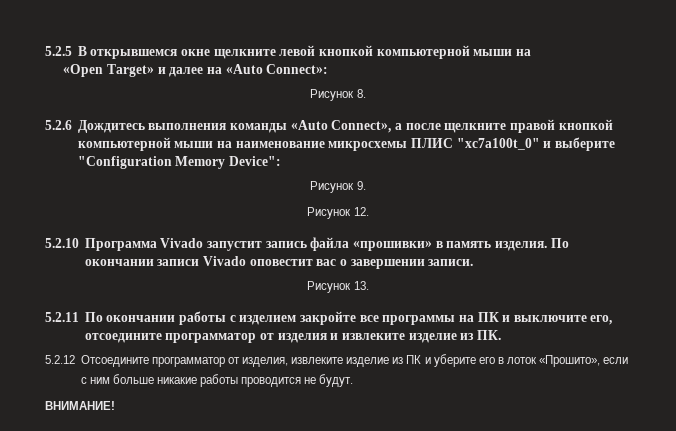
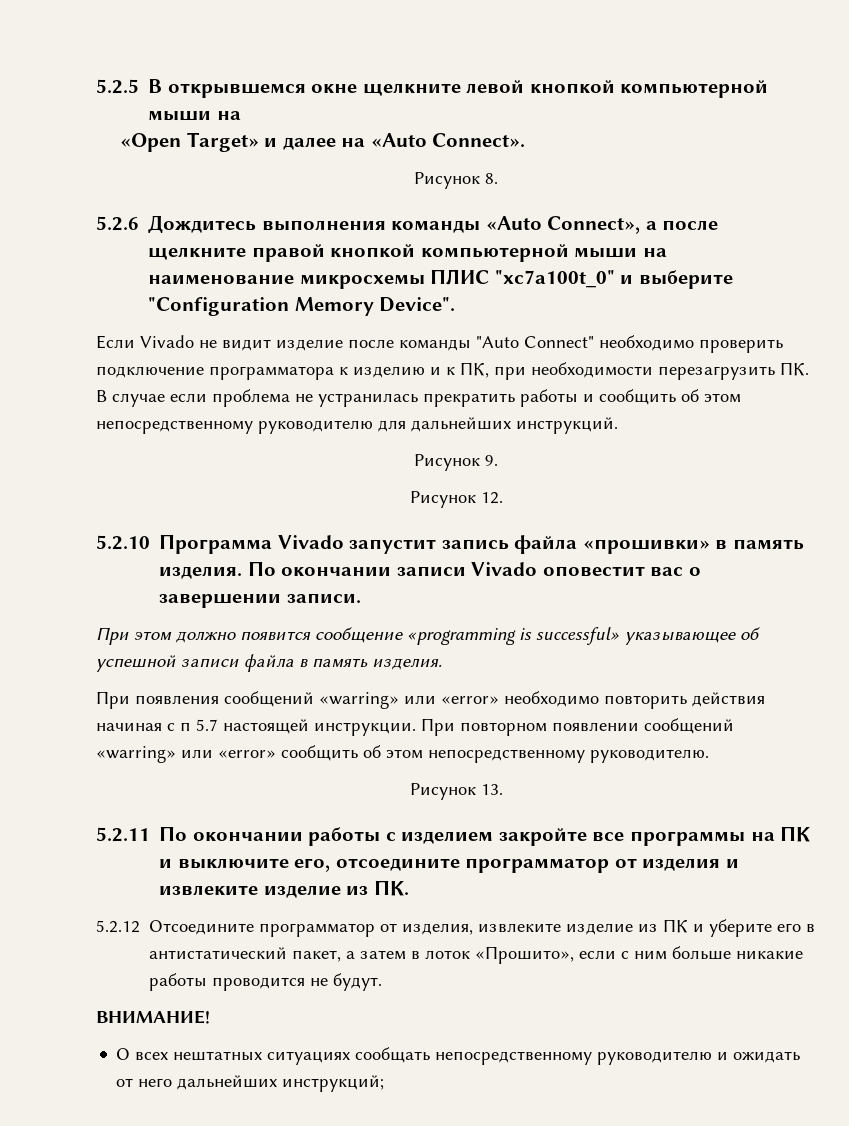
- «Open Target» и далее на «Auto Connect»:
+ «Open Target» и далее на «Auto Connect».
- 5.2.6 Дождитесь выполнения команды «Auto Connect», а после щелкните правой кнопкой компьютерной мыши на наименование микросхемы ПЛИС "xc7a100t_0" и выберите "Configuration Memory Device":
+ 5.2.6 Дождитесь выполнения команды «Auto Connect», а после щелкните правой кнопкой компьютерной мыши на наименование микросхемы ПЛИС "xc7a100t_0" и выберите "Configuration Memory Device".
+ Если Vivado не видит изделие после команды "Auto Connect" необходимо проверить подключение программатора к изделию и к ПК, при необходимости перезагрузить ПК. В случае если проблема не устранилась прекратить работы и сообщить об этом непосредственному руководителю для дальнейших инструкций.
+ При этом должно появится сообщение «programming is successful» указывающее об успешной записи файла в память изделия.
+ При появления сообщений «warring» или «error» необходимо повторить действия начиная с п 5.7 настоящей инструкции. При повторном появлении сообщений «warring» или «error» сообщить об этом непосредственному руководителю.
- 5.2.12 Отсоедините программатор от изделия, извлеките изделие из ПК и уберите его в лоток «Прошито», если с ним больше никакие работы проводится не будут.
+ 5.2.12 Отсоедините программатор от изделия, извлеките изделие из ПК и уберите его в антистатический пакет, а затем в лоток «Прошито», если с ним больше никакие работы проводится не будут.
+ О всех нештатных ситуациях сообщать непосредственному руководителю и ожидать от него дальнейших инструкций;

